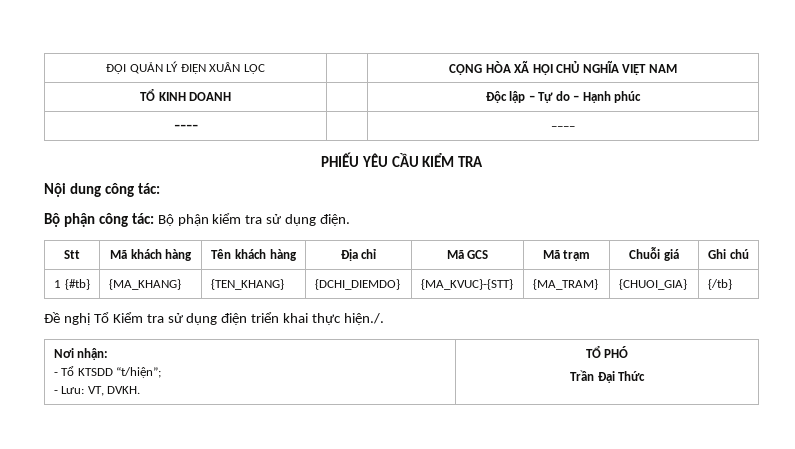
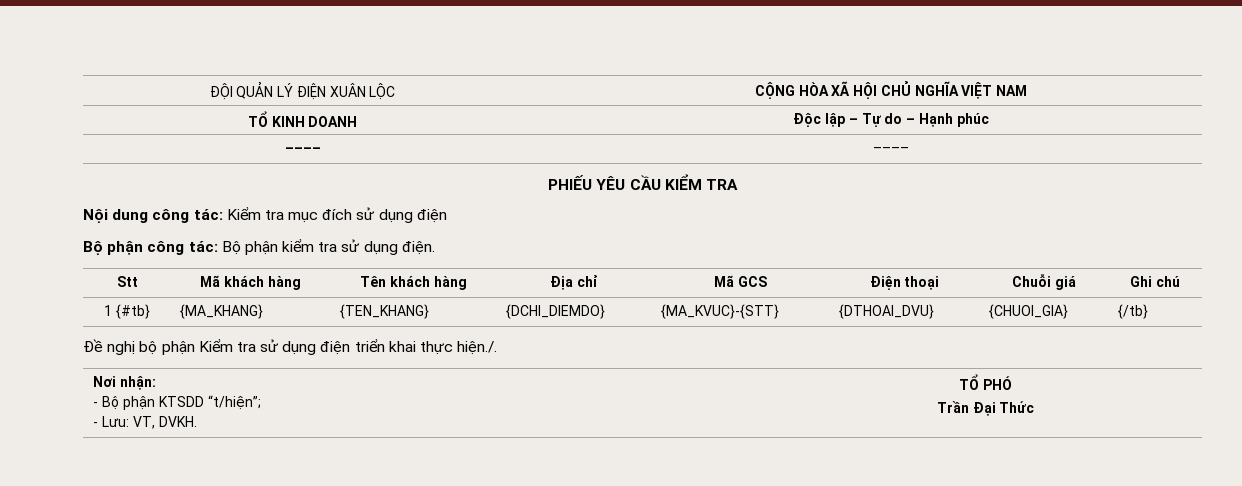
- Nội dung công tác:
+ Nội dung công tác: Kiểm tra mục đích sử dụng điện
- Stt | Mã khách hàng | Tên khách hàng | Địa chỉ | Mã GCS | Mã trạm | Chuỗi giá | Ghi chú
+ Stt | Mã khách hàng | Tên khách hàng | Địa chỉ | Mã GCS | Điện thoại | Chuỗi giá | Ghi chú
- 1 {#tb} | {MA_KHANG} | {TEN_KHANG} | {DCHI_DIEMDO} | {MA_KVUC}-{STT} | {MA_TRAM} | {CHUOI_GIA} | {/tb}
+ 1 {#tb} | {MA_KHANG} | {TEN_KHANG} | {DCHI_DIEMDO} | {MA_KVUC}-{STT} | {DTHOAI_DVU} | {CHUOI_GIA} | {/tb}
- Đề nghị Tổ Kiểm tra sử dụng điện triển khai thực hiện./.
+ Đề nghị bộ phận Kiểm tra sử dụng điện triển khai thực hiện./.
  Nơi nhận:
- - Tổ KTSDD “t/hiện”;
+ - Bộ phận KTSDD “t/hiện”;

